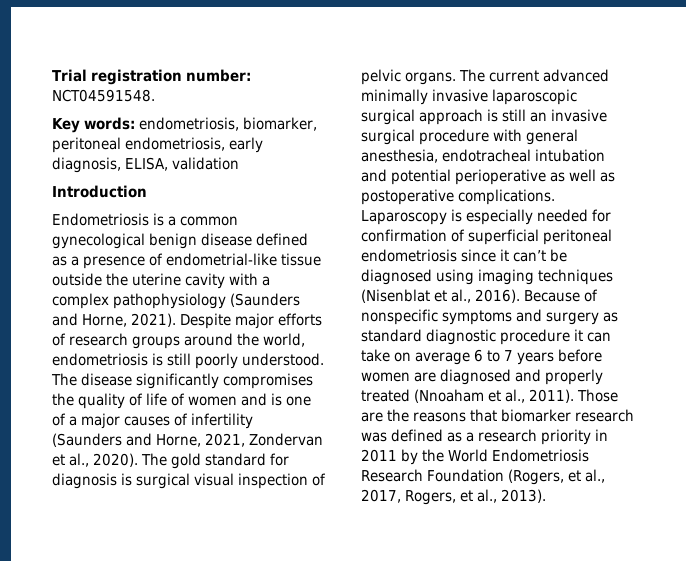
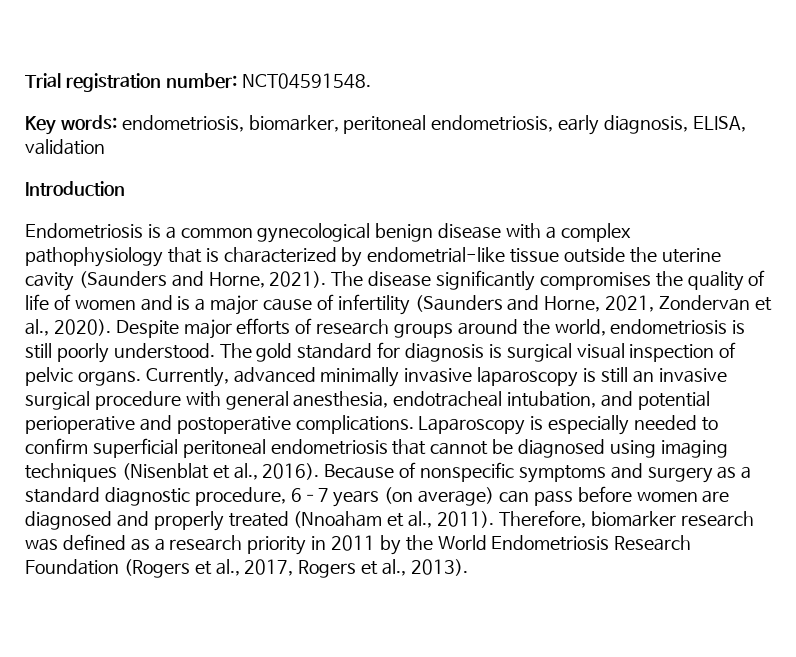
- Endometriosis is a common gynecological benign disease defined as a presence of endometrial-like tissue outside the uterine cavity with a complex pathophysiology (Saunders and Horne, 2021).
+ Endometriosis is a common gynecological benign disease with a complex pathophysiology that is characterized by endometrial-like tissue outside the uterine cavity (Saunders and Horne, 2021). The disease significantly compromises the quality of life of women and is a major cause of infertility (Saunders and Horne, 2021, Zondervan et al., 2020).
- The disease significantly compromises the quality of life of women and is one of a major causes of infertility (Saunders and Horne, 2021, Zondervan et al., 2020). The gold standard for diagnosis is surgical visual inspection of pelvic organs.
+ The gold standard for diagnosis is surgical visual inspection of pelvic organs.
- The current advanced minimally invasive laparoscopic surgical approach is still an invasive surgical procedure with general anesthesia, endotracheal intubation and potential perioperative as well as postoperative complications.
+ Currently, advanced minimally invasive laparoscopy is still an invasive surgical procedure with general anesthesia, endotracheal intubation, and potential perioperative and postoperative complications.
- Laparoscopy is especially needed for confirmation of superficial peritoneal endometriosis since it can’t be diagnosed using imaging techniques (Nisenblat et al., 2016).
+ Laparoscopy is especially needed to confirm superficial peritoneal endometriosis that cannot be diagnosed using imaging techniques (Nisenblat et al., 2016).
- Because of nonspecific symptoms and surgery as standard diagnostic procedure it can take on average 6 to 7 years before women are diagnosed and properly treated (Nnoaham et al., 2011).
+ Because of nonspecific symptoms and surgery as a standard diagnostic procedure, 6–7 years (on average) can pass before women are diagnosed and properly treated (Nnoaham et al., 2011).
- Those are the reasons that biomarker research was defined as a research priority in 2011 by the World Endometriosis Research Foundation (Rogers, et al., 2017, Rogers, et al., 2013).
+ Therefore, biomarker research was defined as a research priority in 2011 by the World Endometriosis Research Foundation (Rogers et al., 2017, Rogers et al., 2013).

